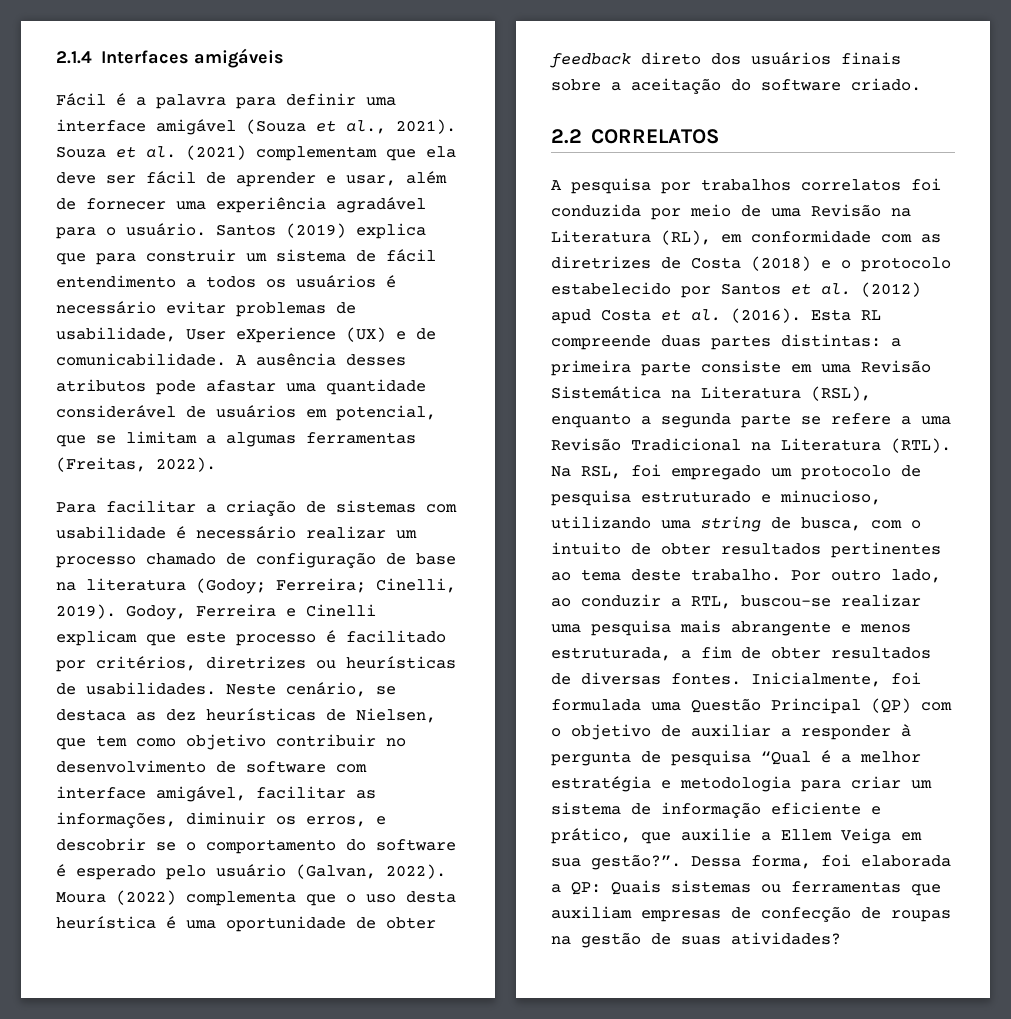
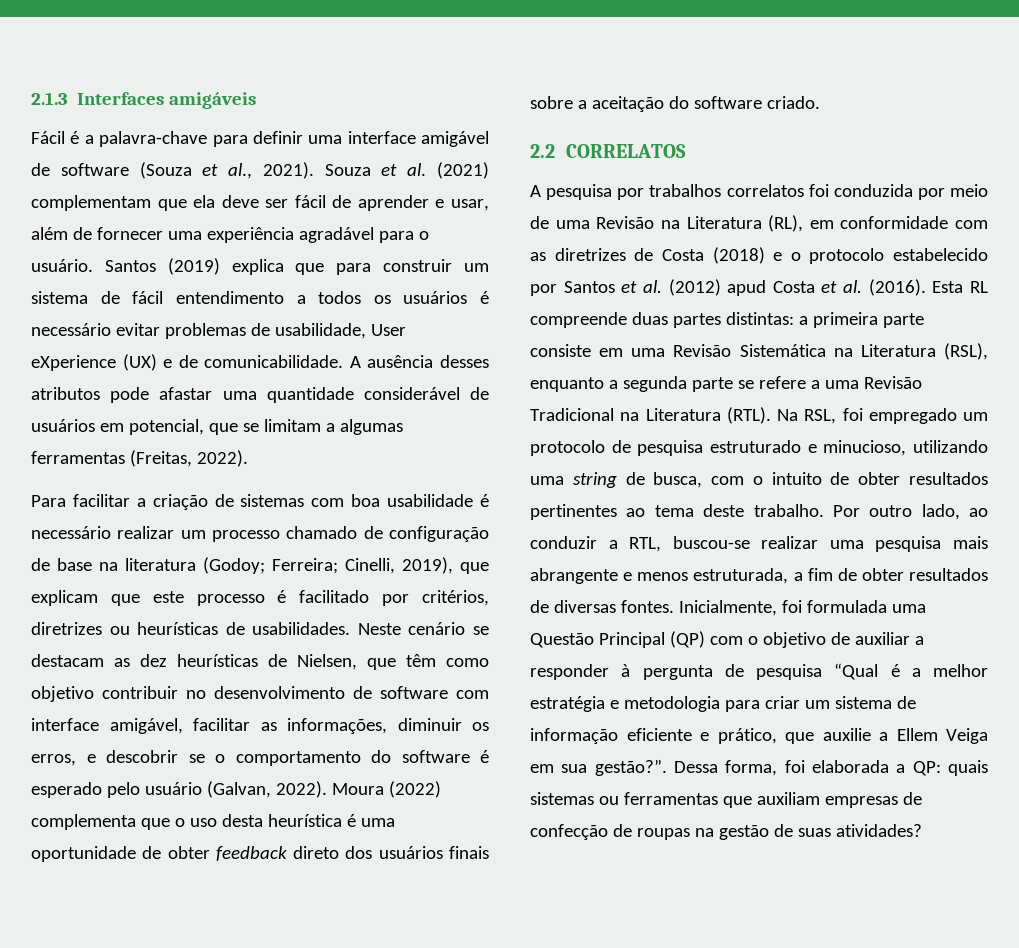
- 2.1.4 Interfaces amigáveis
+ 2.1.3 Interfaces amigáveis
- Fácil é a palavra para definir uma interface amigável (Souza et al., 2021).
+ Fácil é a palavra-chave para definir uma interface amigável de software (Souza et al., 2021).
- Para facilitar a criação de sistemas com usabilidade é necessário realizar um processo chamado de configuração de base na literatura (Godoy; Ferreira; Cinelli, 2019). Godoy, Ferreira e Cinelli explicam que este processo é facilitado por critérios, diretrizes ou heurísticas de usabilidades.
+ Para facilitar a criação de sistemas com boa usabilidade é necessário realizar um processo chamado de configuração de base na literatura (Godoy; Ferreira; Cinelli, 2019), que explicam que este processo é facilitado por critérios, diretrizes ou heurísticas de usabilidades.
- Neste cenário, se destaca as dez heurísticas de Nielsen, que tem como objetivo contribuir no desenvolvimento de software com interface amigável, facilitar as informações, diminuir os erros, e descobrir se o comportamento do software é esperado pelo usuário (Galvan, 2022).
+ Neste cenário se destacam as dez heurísticas de Nielsen, que têm como objetivo contribuir no desenvolvimento de software com interface amigável, facilitar as informações, diminuir os erros, e descobrir se o comportamento do software é esperado pelo usuário (Galvan, 2022).
- Dessa forma, foi elaborada a QP: Quais sistemas ou ferramentas que auxiliam empresas de confecção de roupas na gestão de suas atividades?
+ Dessa forma, foi elaborada a QP: quais sistemas ou ferramentas que auxiliam empresas de confecção de roupas na gestão de suas atividades?

